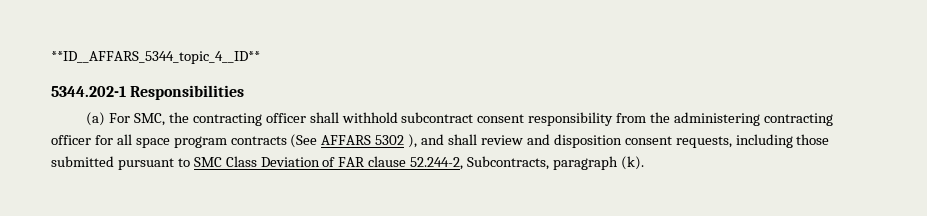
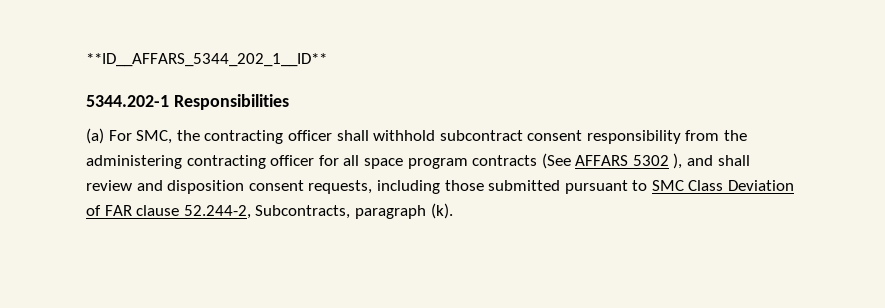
- **ID__AFFARS_5344_topic_4__ID**
+ **ID__AFFARS_5344_202_1__ID**

